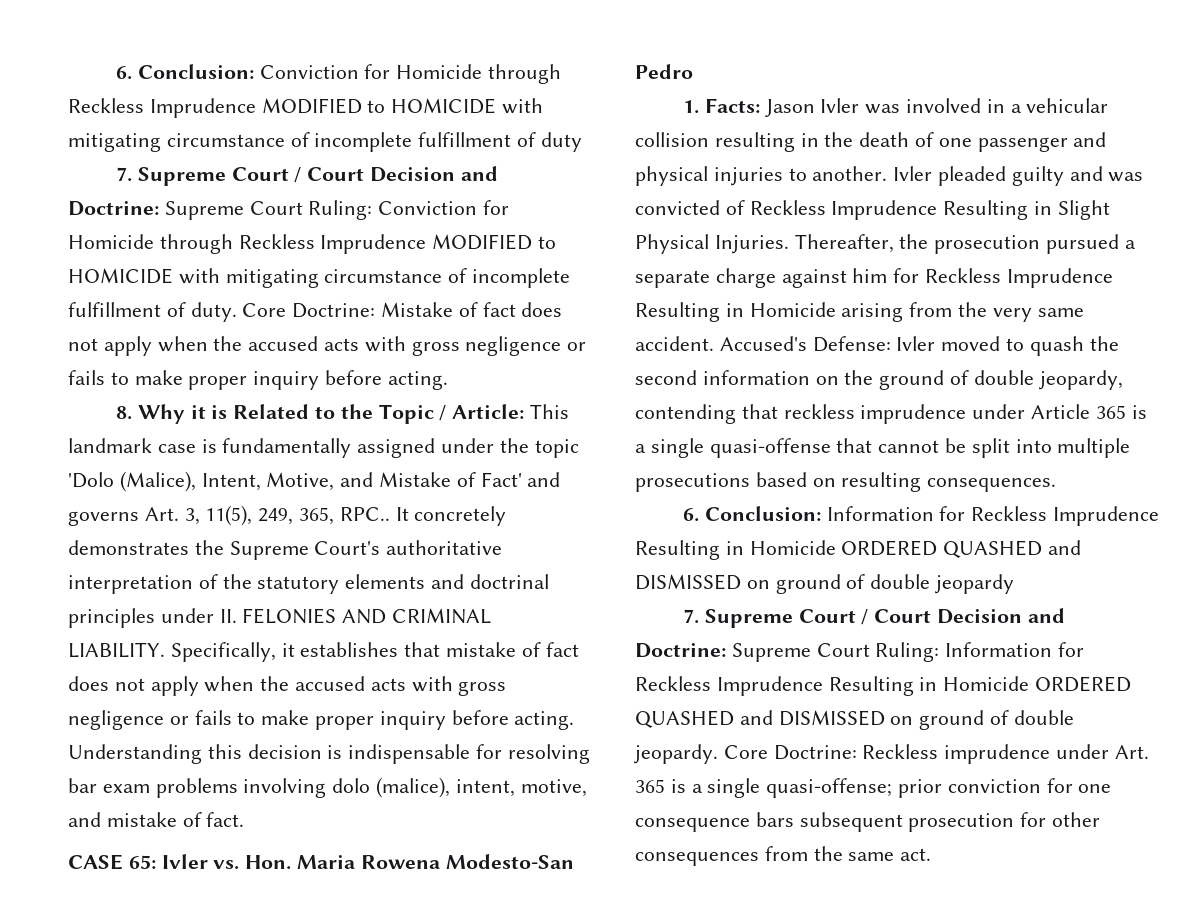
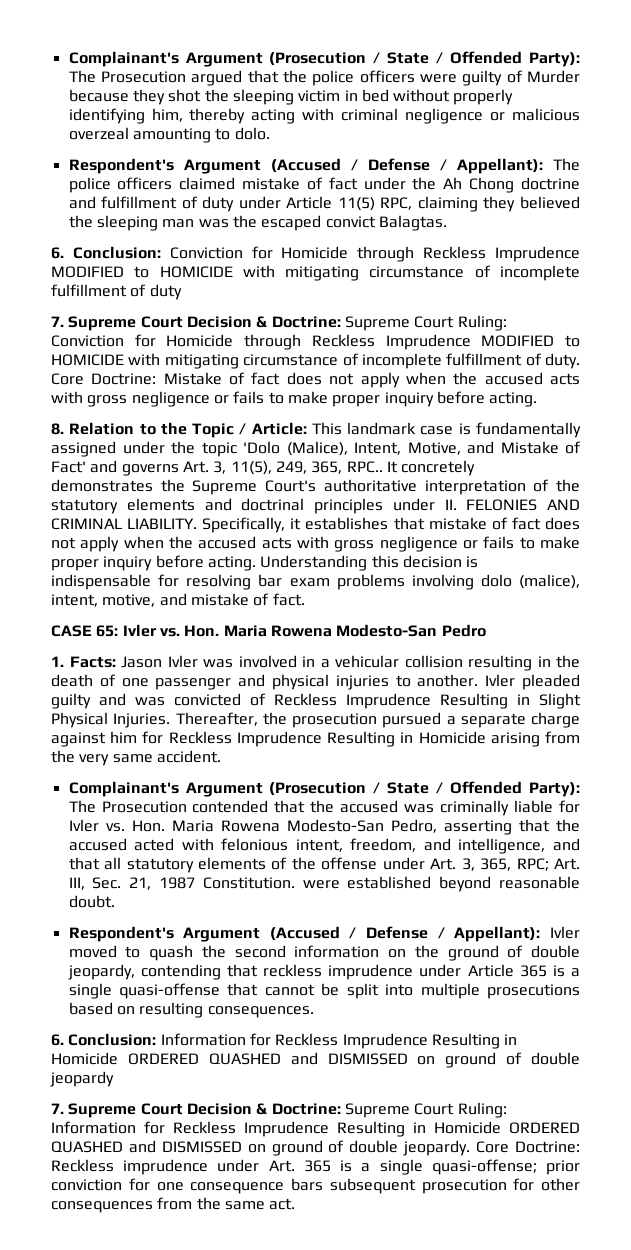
+ Complainant's Argument (Prosecution / State / Offended Party): The Prosecution argued that the police officers were guilty of Murder because they shot the sleeping victim in bed without properly identifying him, thereby acting with criminal negligence or malicious overzeal amounting to dolo.
+ Respondent's Argument (Accused / Defense / Appellant): The police officers claimed mistake of fact under the Ah Chong doctrine and fulfillment of duty under Article 11(5) RPC, claiming they believed the sleeping man was the escaped convict Balagtas.
- 7. Supreme Court / Court Decision and Doctrine: Supreme Court Ruling: Conviction for Homicide through Reckless Imprudence MODIFIED to HOMICIDE with mitigating circumstance of incomplete fulfillment of duty.
+ 7. Supreme Court Decision & Doctrine: Supreme Court Ruling: Conviction for Homicide through Reckless Imprudence MODIFIED to HOMICIDE with mitigating circumstance of incomplete fulfillment of duty.
- 8. Why it is Related to the Topic / Article: This landmark case is fundamentally assigned under the topic 'Dolo (Malice), Intent, Motive, and Mistake of Fact' and governs Art. 3, 11(5), 249, 365, RPC..
+ 8. Relation to the Topic / Article: This landmark case is fundamentally assigned under the topic 'Dolo (Malice), Intent, Motive, and Mistake of Fact' and governs Art. 3, 11(5), 249, 365, RPC..
- Thereafter, the prosecution pursued a separate charge against him for Reckless Imprudence Resulting in Homicide arising from the very same accident. Accused's Defense: Ivler moved to quash the second information on the ground of double jeopardy, contending that reckless imprudence under Article 365 is a single quasi-offense that cannot be split into multiple prosecutions based on resulting consequences.
+ Thereafter, the prosecution pursued a separate charge against him for Reckless Imprudence Resulting in Homicide arising from the very same accident.
+ Complainant's Argument (Prosecution / State / Offended Party): The Prosecution contended that the accused was criminally liable for Ivler vs. Hon. Maria Rowena Modesto-San Pedro, asserting that the accused acted with felonious intent, freedom, and intelligence, and that all statutory elements of the offense under Art. 3, 365, RPC; Art. III, Sec. 21, 1987 Constitution. were established beyond reasonable doubt.
+ Respondent's Argument (Accused / Defense / Appellant): Ivler moved to quash the second information on the ground of double jeopardy, contending that reckless imprudence under Article 365 is a single quasi-offense that cannot be split into multiple prosecutions based on resulting consequences.
- 7. Supreme Court / Court Decision and Doctrine: Supreme Court Ruling: Information for Reckless Imprudence Resulting in Homicide ORDERED QUASHED and DISMISSED on ground of double jeopardy.
+ 7. Supreme Court Decision & Doctrine: Supreme Court Ruling: Information for Reckless Imprudence Resulting in Homicide ORDERED QUASHED and DISMISSED on ground of double jeopardy.

